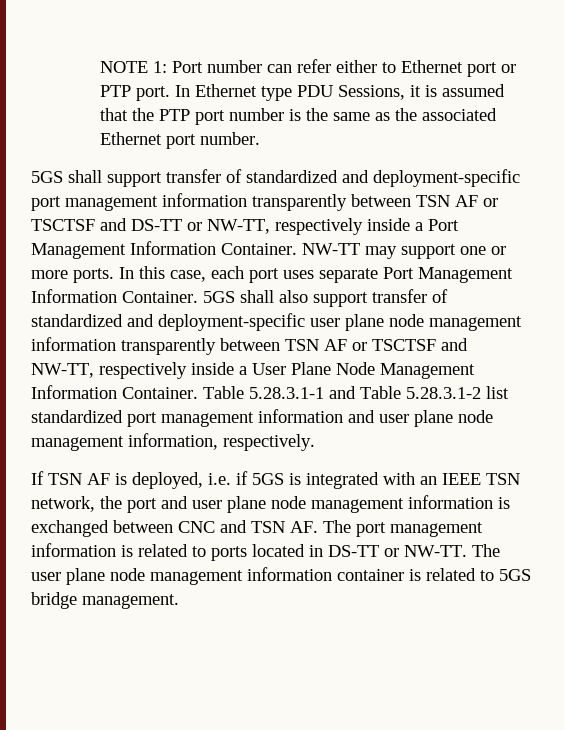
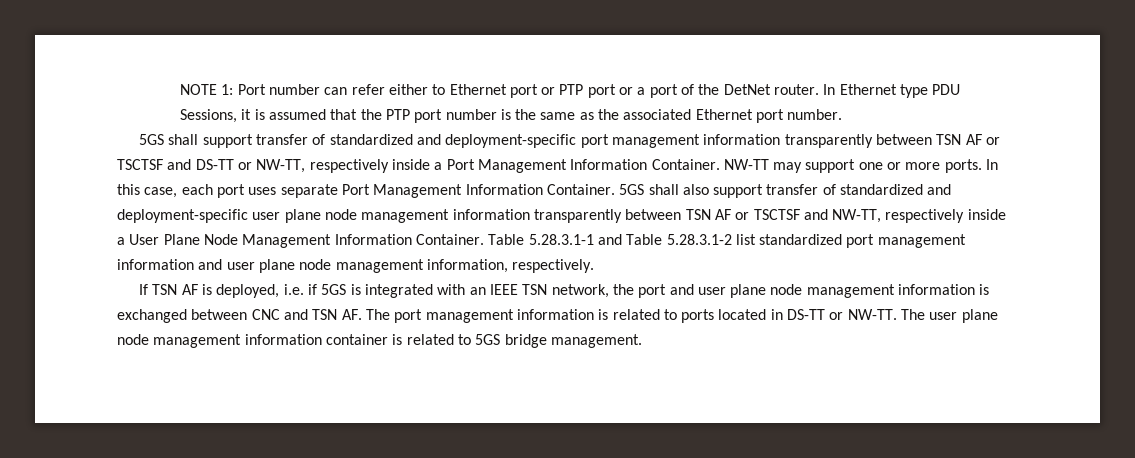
- NOTE 1: Port number can refer either to Ethernet port or PTP port.
+ NOTE 1: Port number can refer either to Ethernet port or PTP port or a port of the DetNet router.

